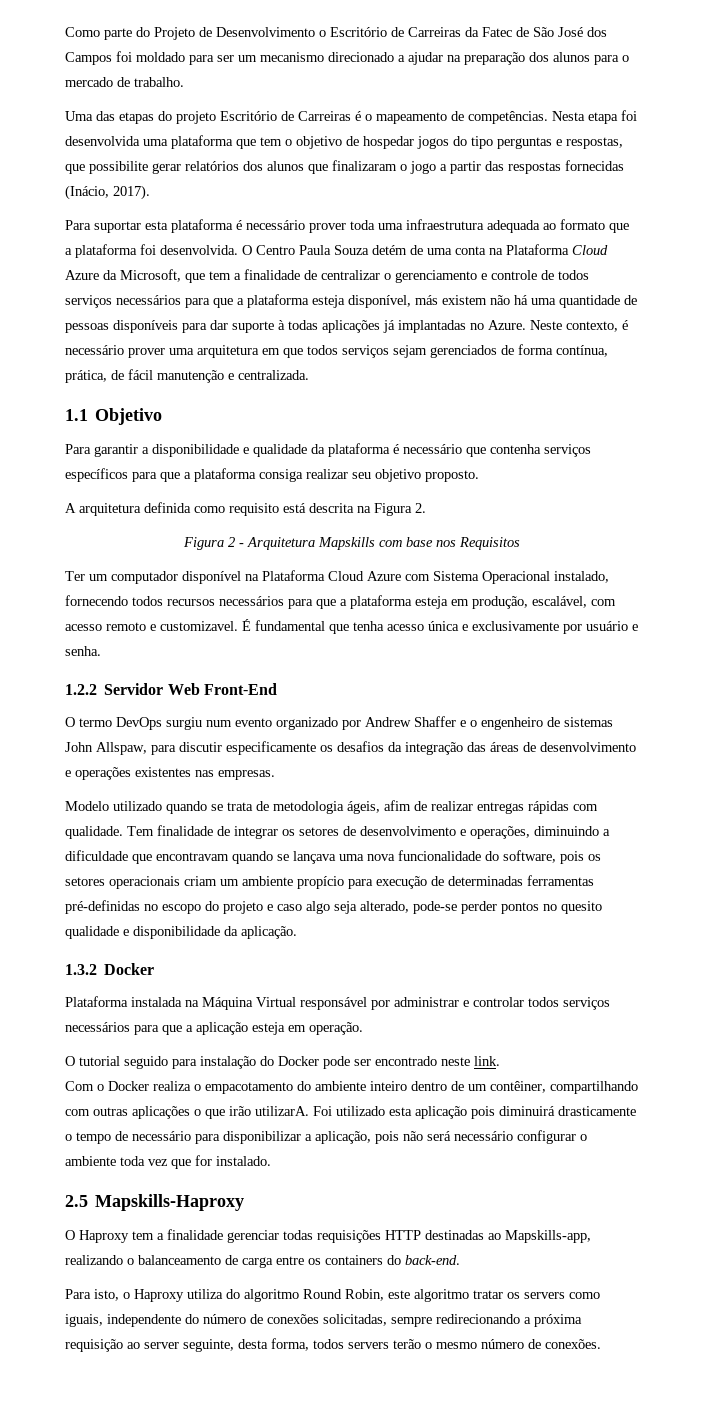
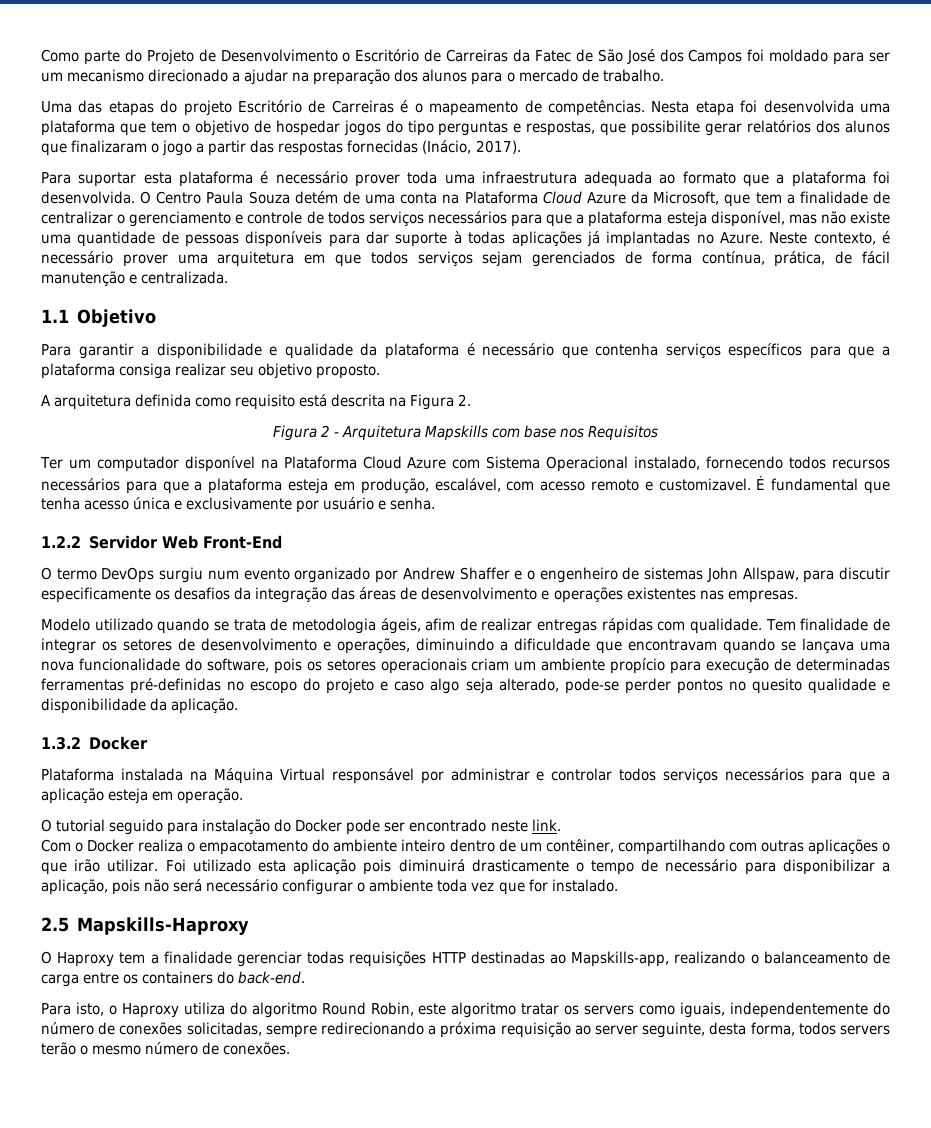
- O Centro Paula Souza detém de uma conta na Plataforma Cloud Azure da Microsoft, que tem a finalidade de centralizar o gerenciamento e controle de todos serviços necessários para que a plataforma esteja disponível, más existem não há uma quantidade de pessoas disponíveis para dar suporte à todas aplicações já implantadas no Azure.
+ O Centro Paula Souza detém de uma conta na Plataforma Cloud Azure da Microsoft, que tem a finalidade de centralizar o gerenciamento e controle de todos serviços necessários para que a plataforma esteja disponível, mas não existe uma quantidade de pessoas disponíveis para dar suporte à todas aplicações já implantadas no Azure.
- Com o Docker realiza o empacotamento do ambiente inteiro dentro de um contêiner, compartilhando com outras aplicações o que irão utilizarA.
+ Com o Docker realiza o empacotamento do ambiente inteiro dentro de um contêiner, compartilhando com outras aplicações o que irão utilizar.
- Para isto, o Haproxy utiliza do algoritmo Round Robin, este algoritmo tratar os servers como iguais, independente do número de conexões solicitadas, sempre redirecionando a próxima requisição ao server seguinte, desta forma, todos servers terão o mesmo número de conexões.
+ Para isto, o Haproxy utiliza do algoritmo Round Robin, este algoritmo tratar os servers como iguais, independentemente do número de conexões solicitadas, sempre redirecionando a próxima requisição ao server seguinte, desta forma, todos servers terão o mesmo número de conexões.

